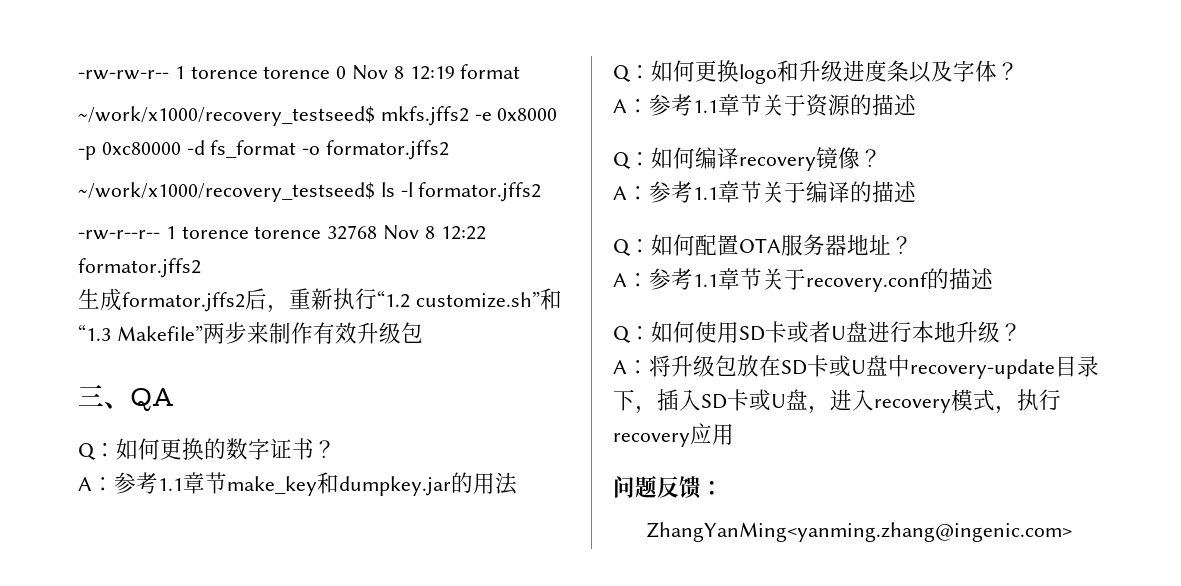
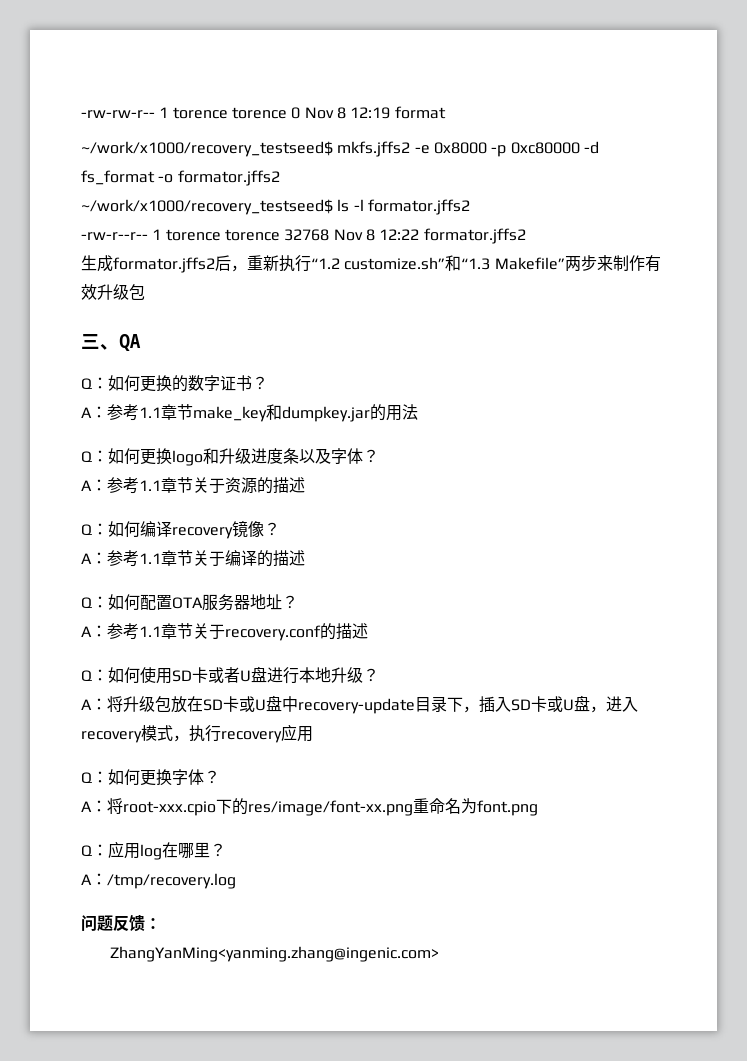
+ Q：如何更换字体？
+ A：将root-xxx.cpio下的res/image/font-xx.png重命名为font.png
+ Q：应用log在哪里？
+ A：/tmp/recovery.log

